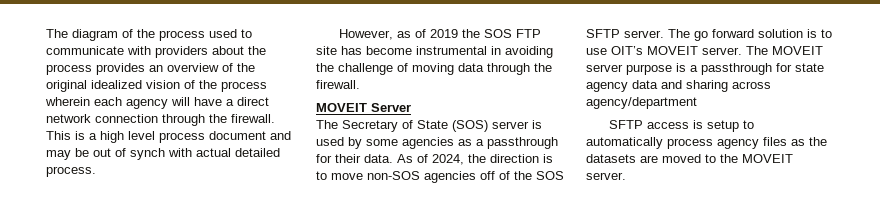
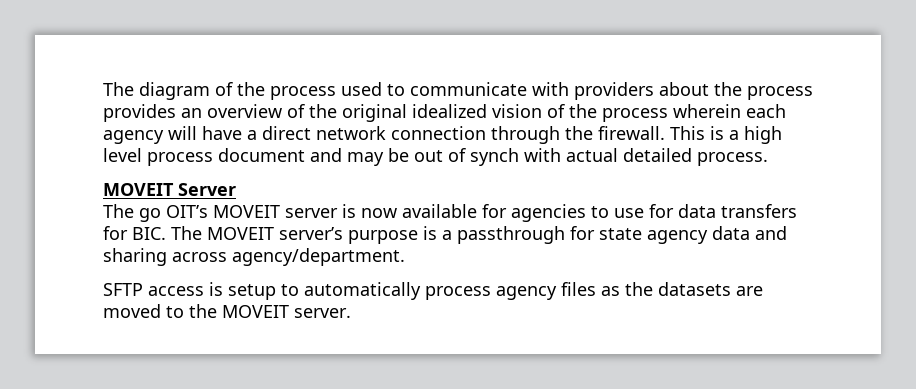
- However, as of 2019 the SOS FTP site has become instrumental in avoiding the challenge of moving data through the firewall.
  MOVEIT Server
- The Secretary of State (SOS) server is used by some agencies as a passthrough for their data. As of 2024, the direction is to move non-SOS agencies off of the SOS SFTP server. The go forward solution is to use OIT’s MOVEIT server. The MOVEIT server purpose is a passthrough for state agency data and sharing across agency/department
+ The go OIT’s MOVEIT server is now available for agencies to use for data transfers for BIC. The MOVEIT server’s purpose is a passthrough for state agency data and sharing across agency/department.

